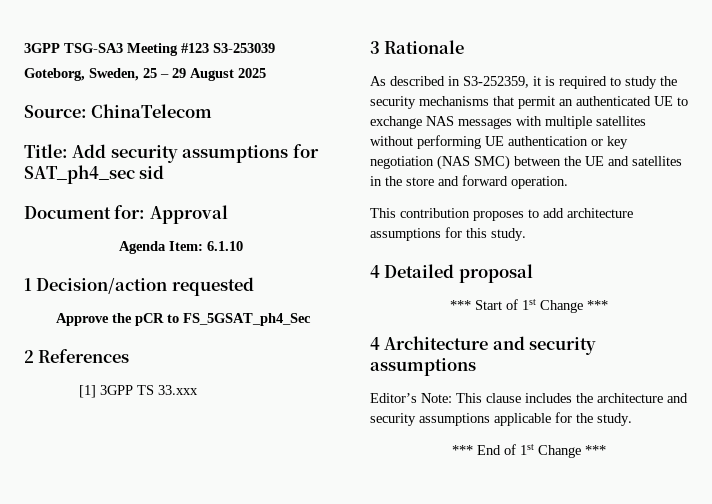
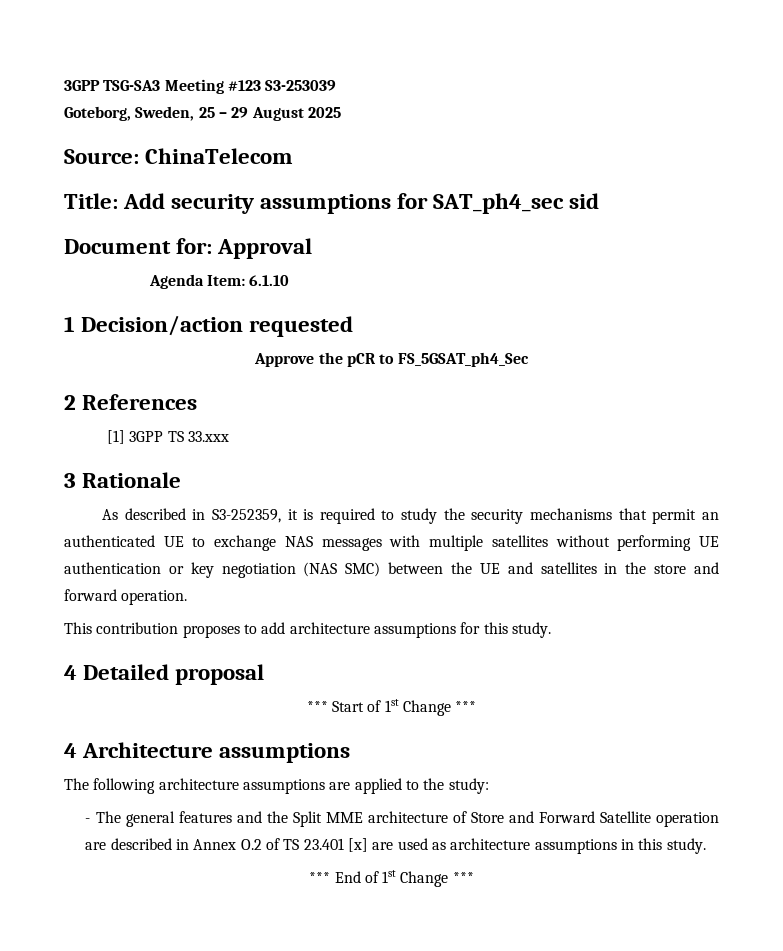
- 4 Architecture and security assumptions
+ 4 Architecture assumptions
- Editor’s Note: This clause includes the architecture and security assumptions applicable for the study.
+ The following architecture assumptions are applied to the study:
+ - The general features and the Split MME architecture of Store and Forward Satellite operation are described in Annex O.2 of TS 23.401 [x] are used as architecture assumptions in this study.

